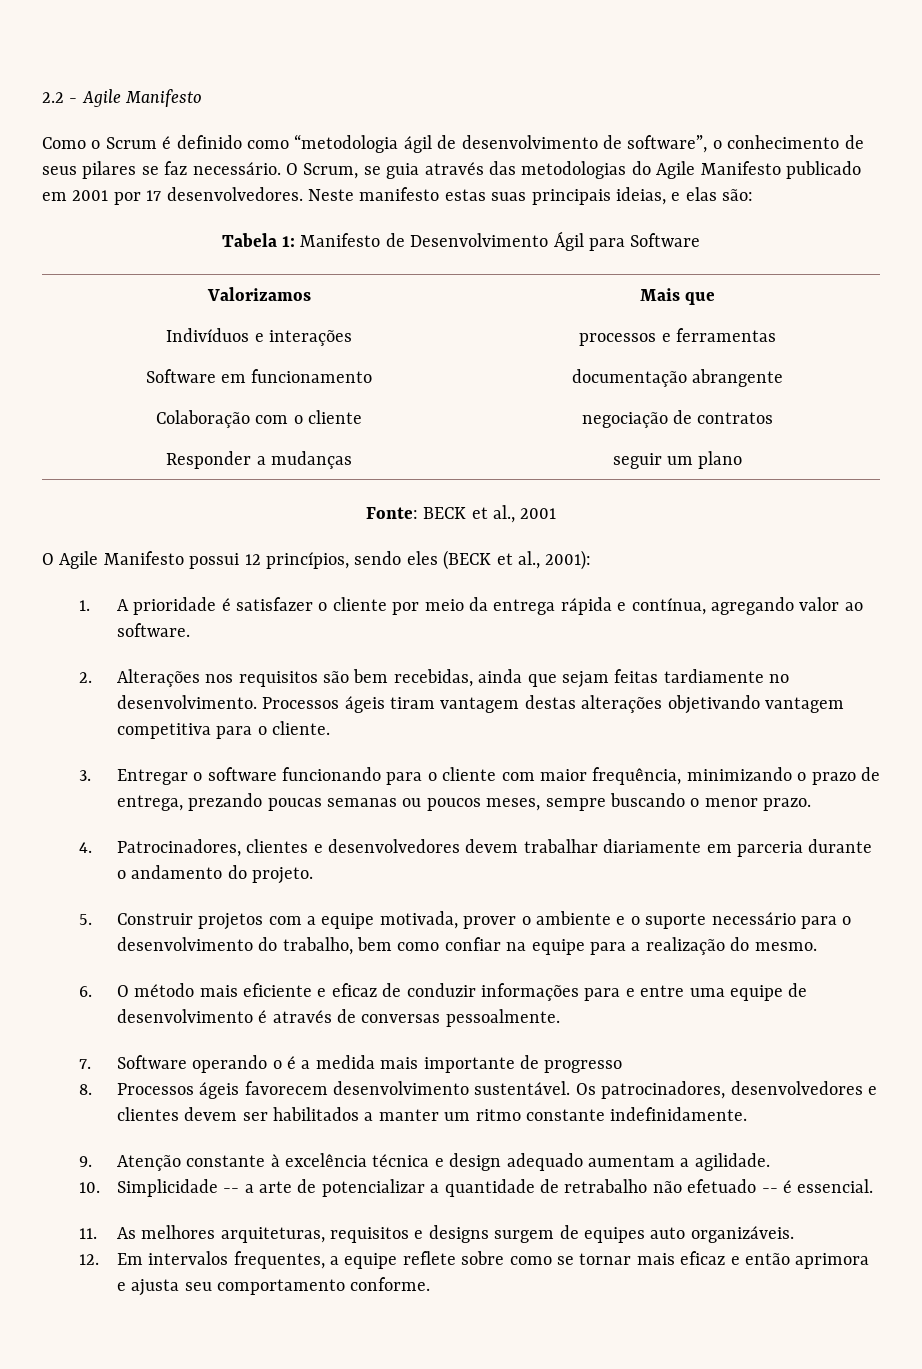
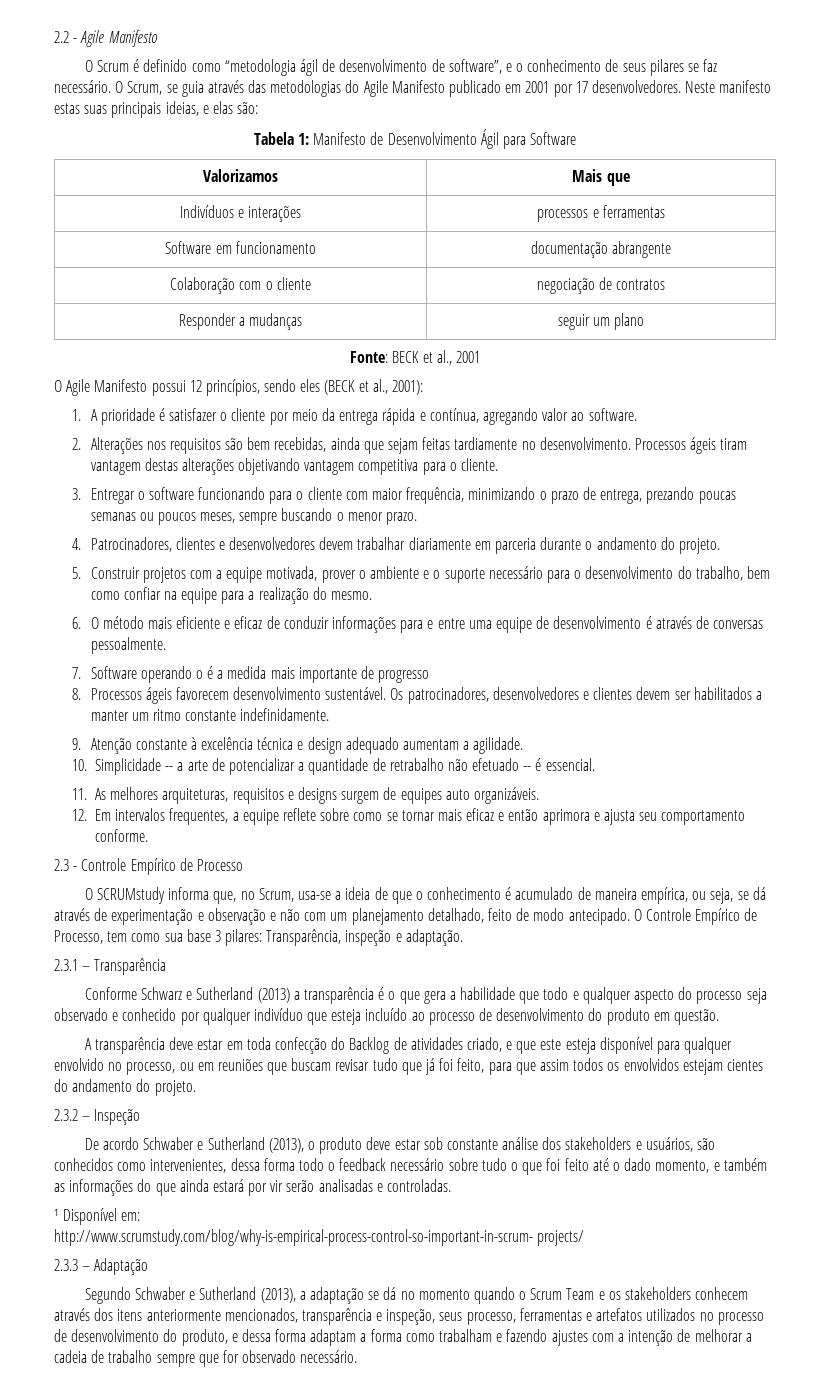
- Como o Scrum é definido como “metodologia ágil de desenvolvimento de software”, o conhecimento de seus pilares se faz necessário.
+ O Scrum é definido como “metodologia ágil de desenvolvimento de software”, e o conhecimento de seus pilares se faz necessário.
+ 2.3 - Controle Empírico de Processo
+ O SCRUMstudy informa que, no Scrum, usa-se a ideia de que o conhecimento é acumulado de maneira empírica, ou seja, se dá através de experimentação e observação e não com um planejamento detalhado, feito de modo antecipado. O Controle Empírico de Processo, tem como sua base 3 pilares: Transparência, inspeção e adaptação.
+ 2.3.1 – Transparência
+ Conforme Schwarz e Sutherland (2013) a transparência é o que gera a habilidade que todo e qualquer aspecto do processo seja observado e conhecido por qualquer indivíduo que esteja incluído ao processo de desenvolvimento do produto em questão.
+ A transparência deve estar em toda confecção do Backlog de atividades criado, e que este esteja disponível para qualquer envolvido no processo, ou em reuniões que buscam revisar tudo que já foi feito, para que assim todos os envolvidos estejam cientes do andamento do projeto.
+ 2.3.2 – Inspeção
+ De acordo Schwaber e Sutherland (2013), o produto deve estar sob constante análise dos stakeholders e usuários, são conhecidos como intervenientes, dessa forma todo o feedback necessário sobre tudo o que foi feito até o dado momento, e também as informações do que ainda estará por vir serão analisadas e controladas.
+ ¹ Disponível em:
+ http://www.scrumstudy.com/blog/why-is-empirical-process-control-so-important-in-scrum- projects/
+ 2.3.3 – Adaptação
+ Segundo Schwaber e Sutherland (2013), a adaptação se dá no momento quando o Scrum Team e os stakeholders conhecem através dos itens anteriormente mencionados, transparência e inspeção, seus processo, ferramentas e artefatos utilizados no processo de desenvolvimento do produto, e dessa forma adaptam a forma como trabalham e fazendo ajustes com a intenção de melhorar a cadeia de trabalho sempre que for observado necessário.

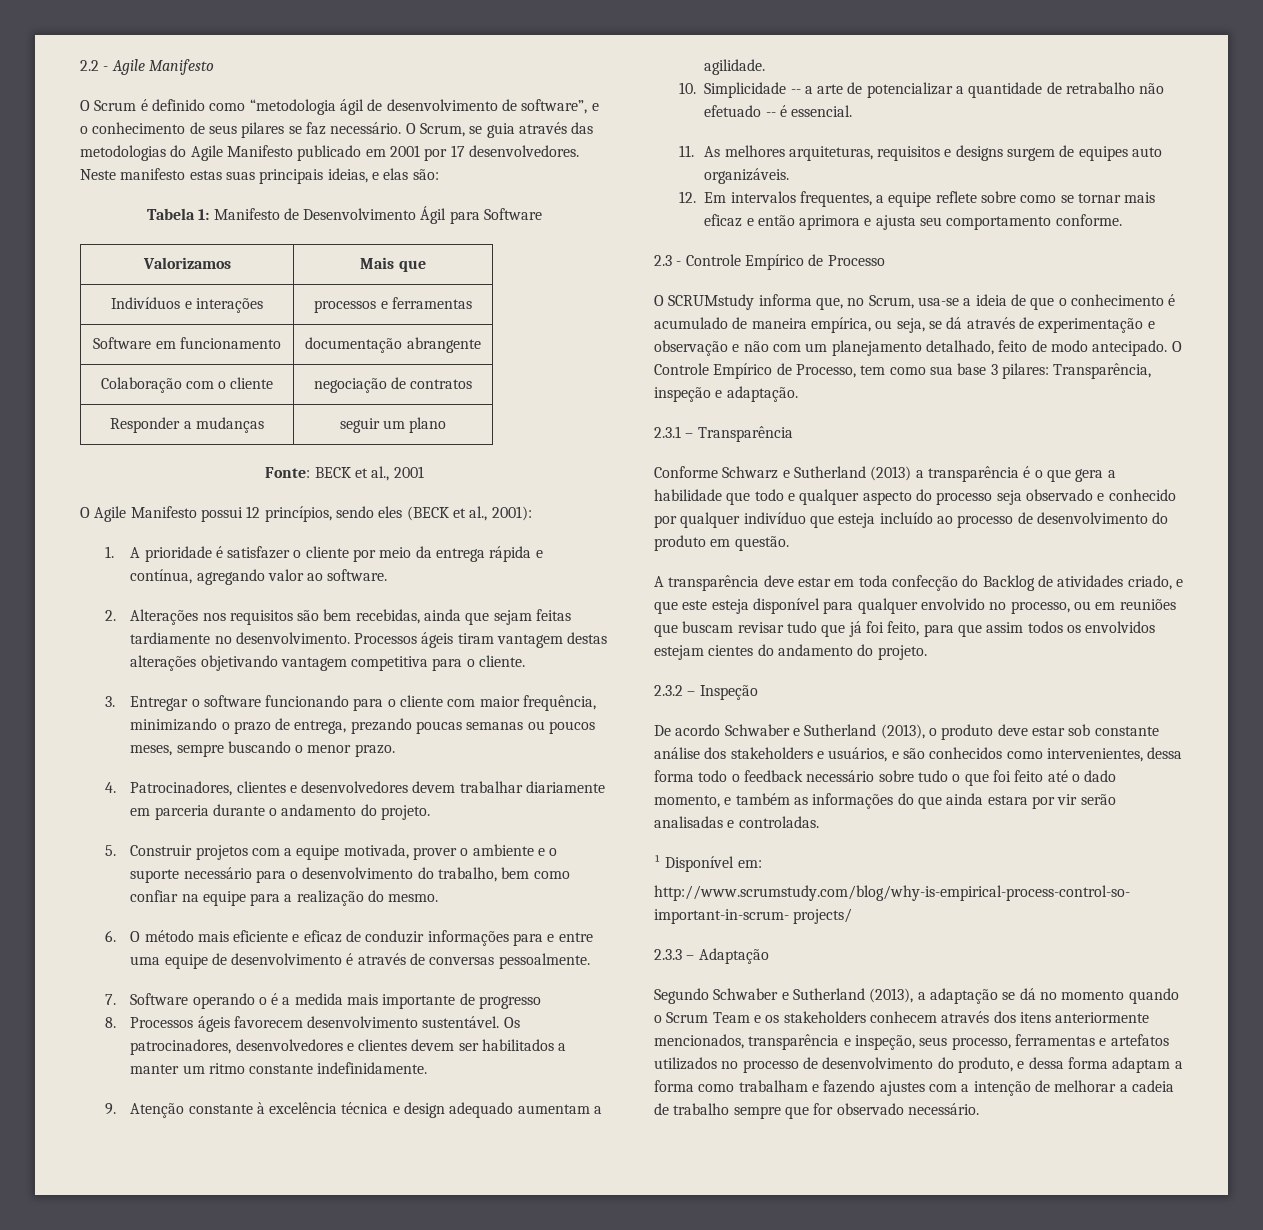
- De acordo Schwaber e Sutherland (2013), o produto deve estar sob constante análise dos stakeholders e usuários, são conhecidos como intervenientes, dessa forma todo o feedback necessário sobre tudo o que foi feito até o dado momento, e também as informações do que ainda estará por vir serão analisadas e controladas.
+ De acordo Schwaber e Sutherland (2013), o produto deve estar sob constante análise dos stakeholders e usuários, e são conhecidos como intervenientes, dessa forma todo o feedback necessário sobre tudo o que foi feito até o dado momento, e também as informações do que ainda estara por vir serão analisadas e controladas.

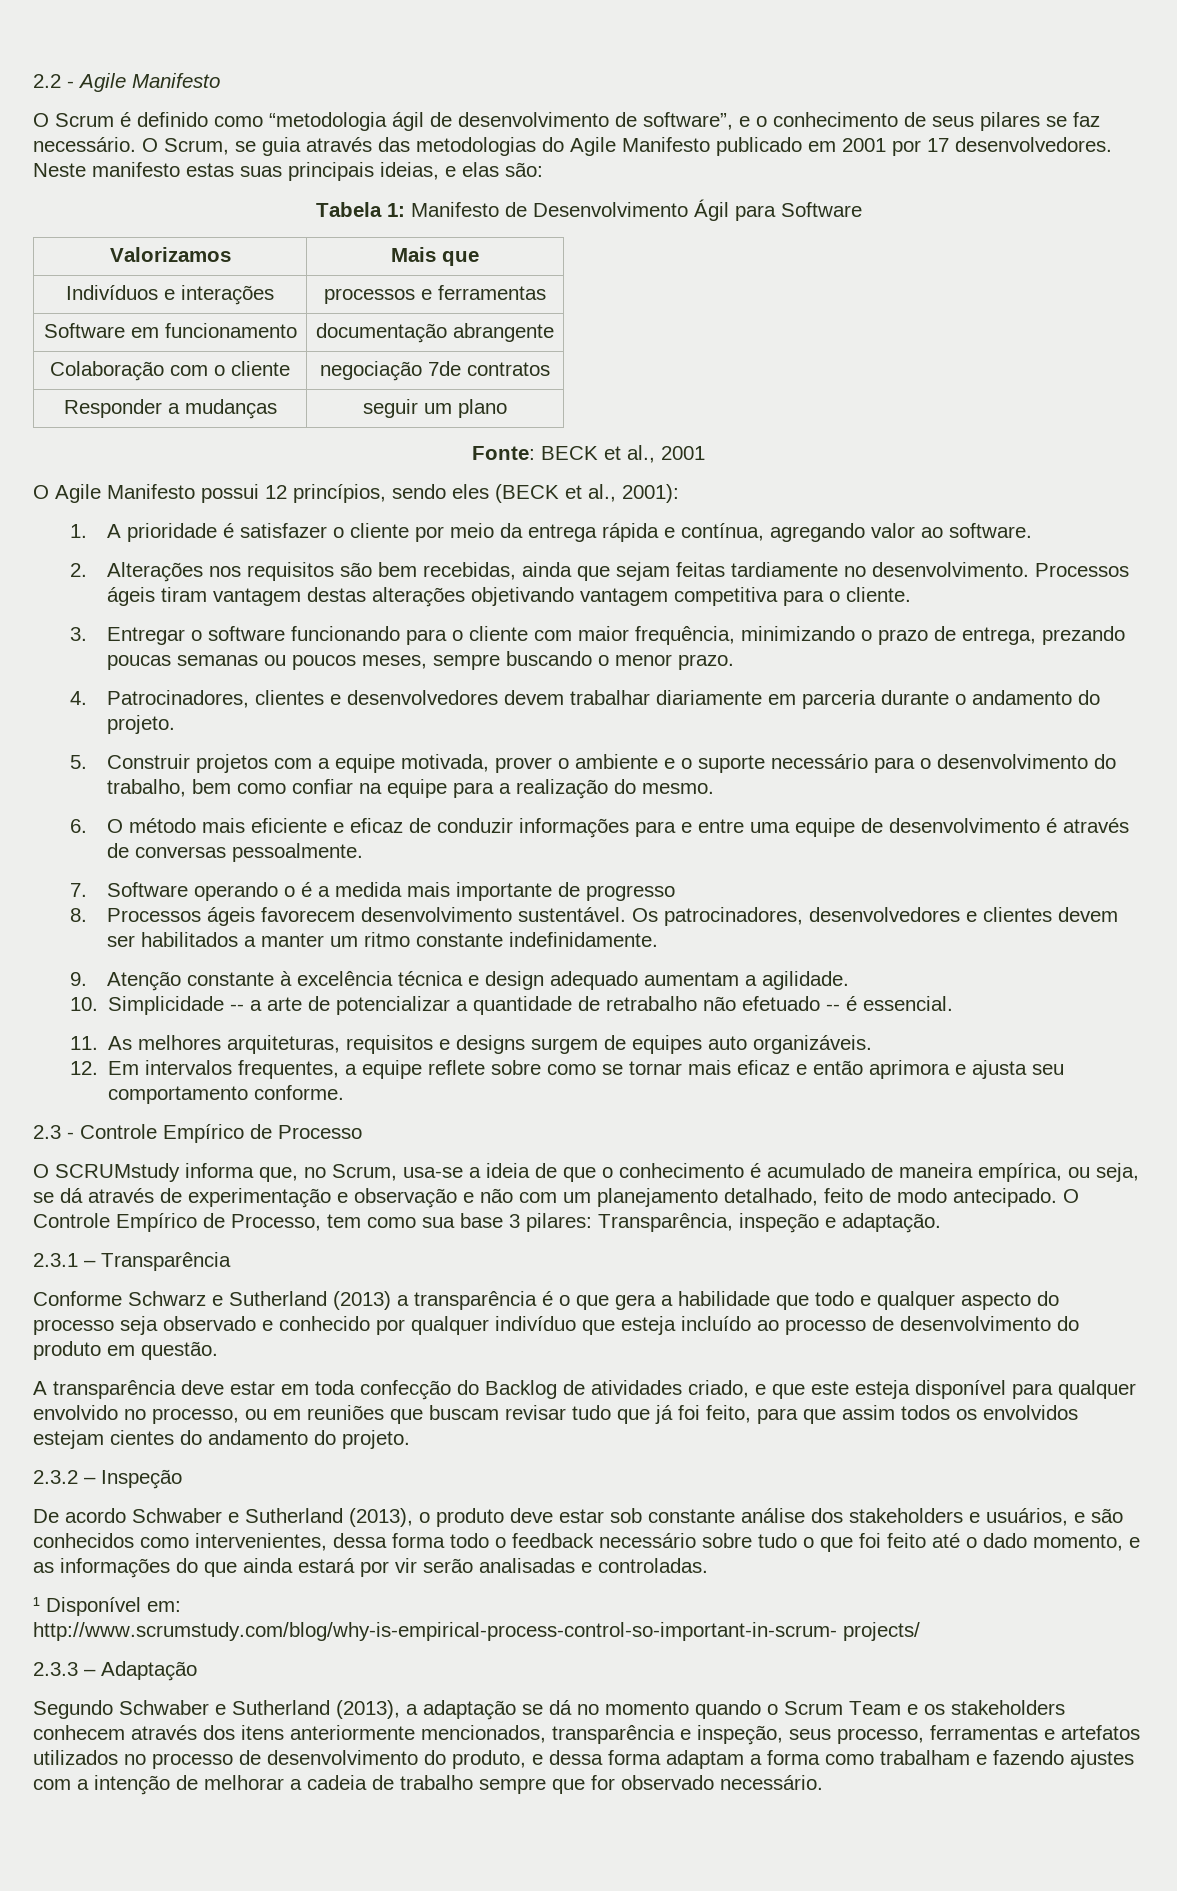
- Colaboração com o cliente | negociação de contratos
+ Colaboração com o cliente | negociação 7de contratos
- De acordo Schwaber e Sutherland (2013), o produto deve estar sob constante análise dos stakeholders e usuários, e são conhecidos como intervenientes, dessa forma todo o feedback necessário sobre tudo o que foi feito até o dado momento, e também as informações do que ainda estara por vir serão analisadas e controladas.
+ De acordo Schwaber e Sutherland (2013), o produto deve estar sob constante análise dos stakeholders e usuários, e são conhecidos como intervenientes, dessa forma todo o feedback necessário sobre tudo o que foi feito até o dado momento, e as informações do que ainda estará por vir serão analisadas e controladas.

